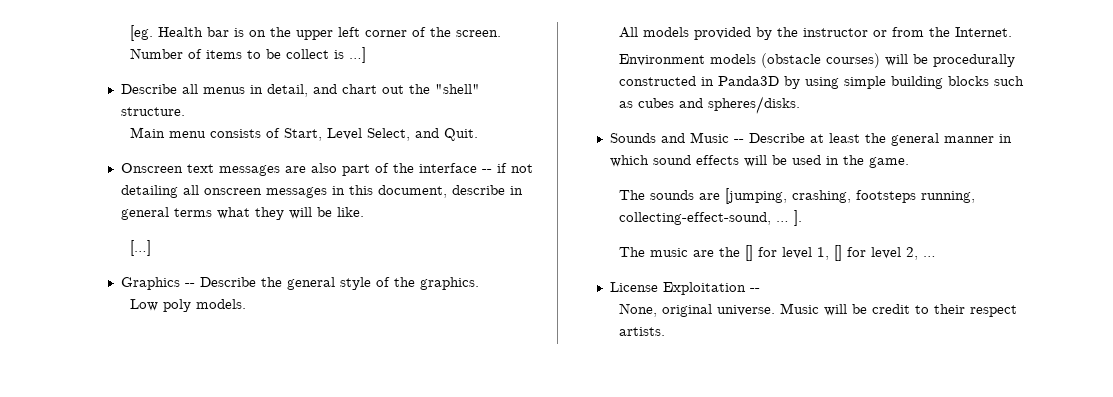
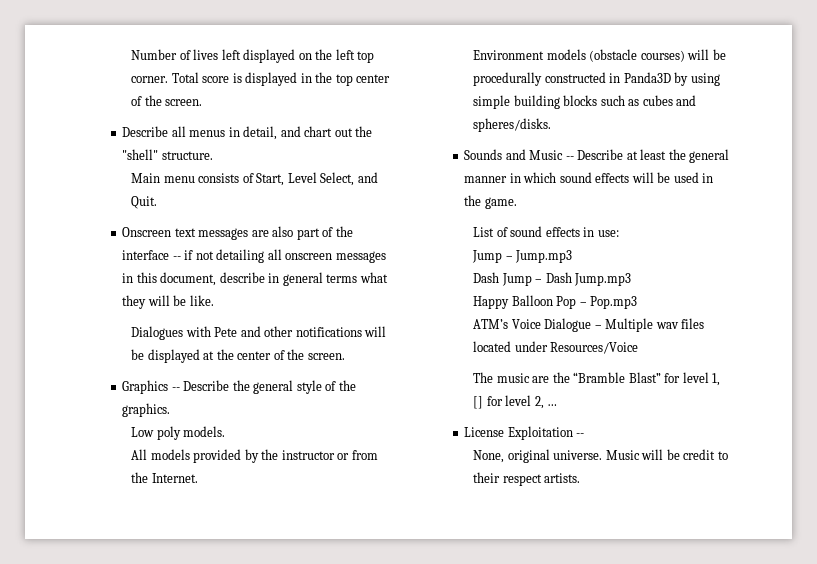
- [eg. Health bar is on the upper left corner of the screen. Number of items to be collect is …]
+ Number of lives left displayed on the left top corner. Total score is displayed in the top center of the screen.
- […]
+ Dialogues with Pete and other notifications will be displayed at the center of the screen.
- The sounds are [jumping, crashing, footsteps running, collecting-effect-sound, … ].
+ List of sound effects in use:
+ Jump – Jump.mp3
+ Dash Jump – Dash Jump.mp3
+ Happy Balloon Pop – Pop.mp3
+ ATM’s Voice Dialogue – Multiple wav files located under Resources/Voice
- The music are the [] for level 1, [] for level 2, …
+ The music are the “Bramble Blast” for level 1, [] for level 2, …

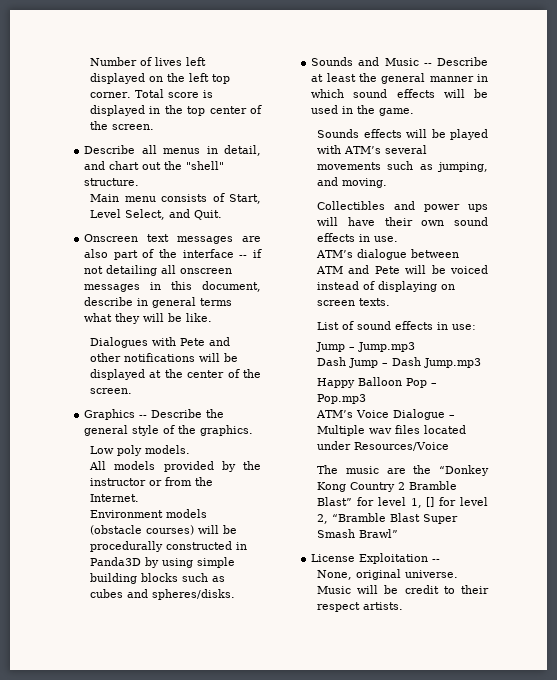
+ Sounds effects will be played with ATM’s several movements such as jumping, and moving.
+ Collectibles and power ups will have their own sound effects in use.
+ ATM’s dialogue between ATM and Pete will be voiced instead of displaying on screen texts.
- The music are the “Bramble Blast” for level 1, [] for level 2, …
+ The music are the “Donkey Kong Country 2 Bramble Blast” for level 1, [] for level 2, “Bramble Blast Super Smash Brawl”

